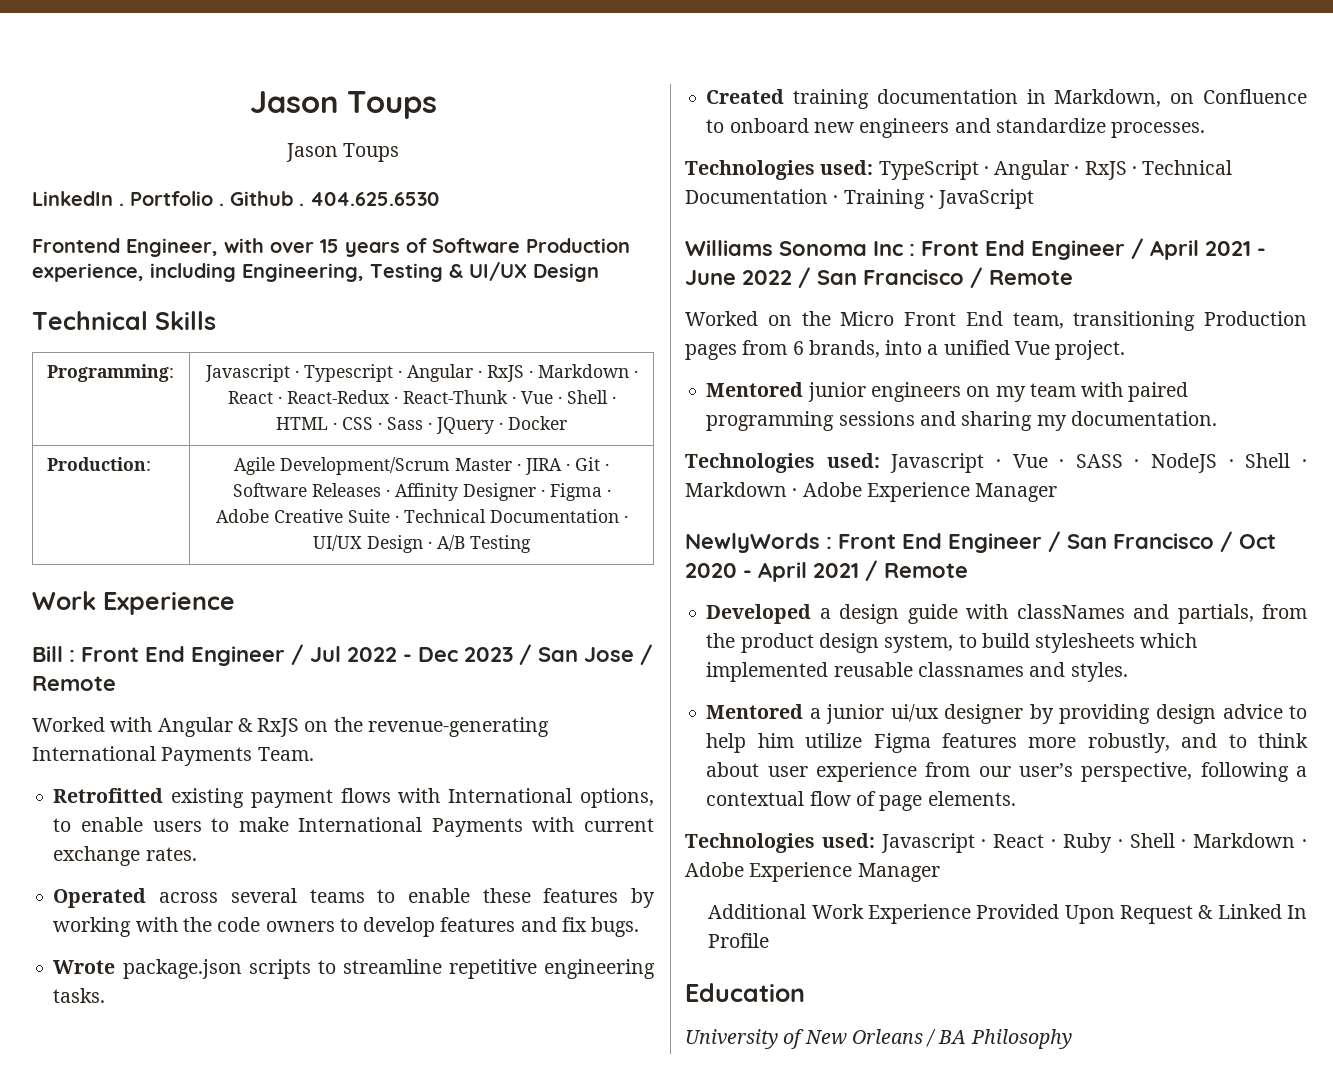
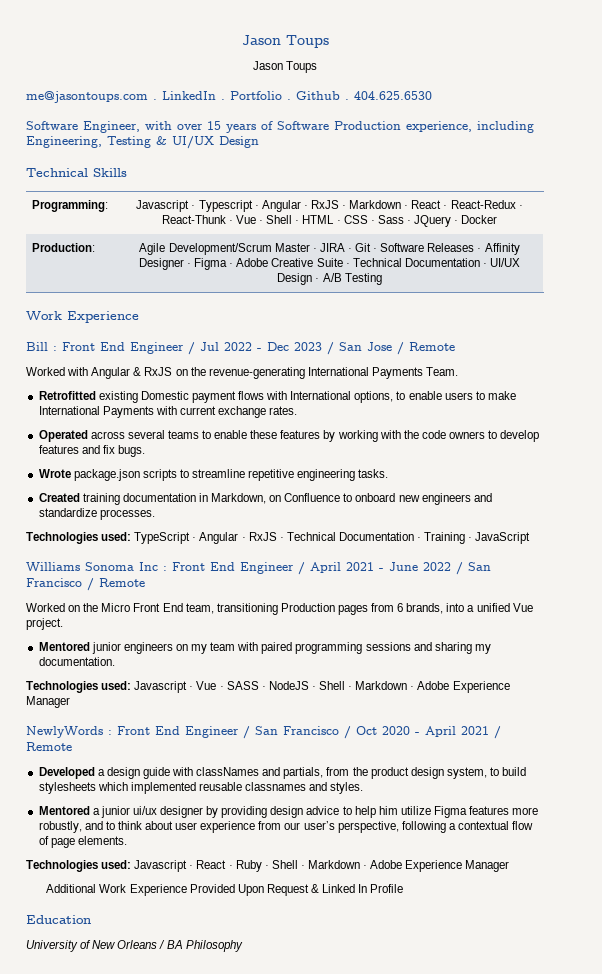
+ me@jasontoups.com .
- Frontend Engineer, with over 15 years of Software Production experience, including Engineering, Testing & UI/UX Design
+ Software Engineer, with over 15 years of Software Production experience, including Engineering, Testing & UI/UX Design
- Retrofitted existing payment flows with International options, to enable users to make International Payments with current exchange rates.
+ Retrofitted existing Domestic payment flows with International options, to enable users to make International Payments with current exchange rates.

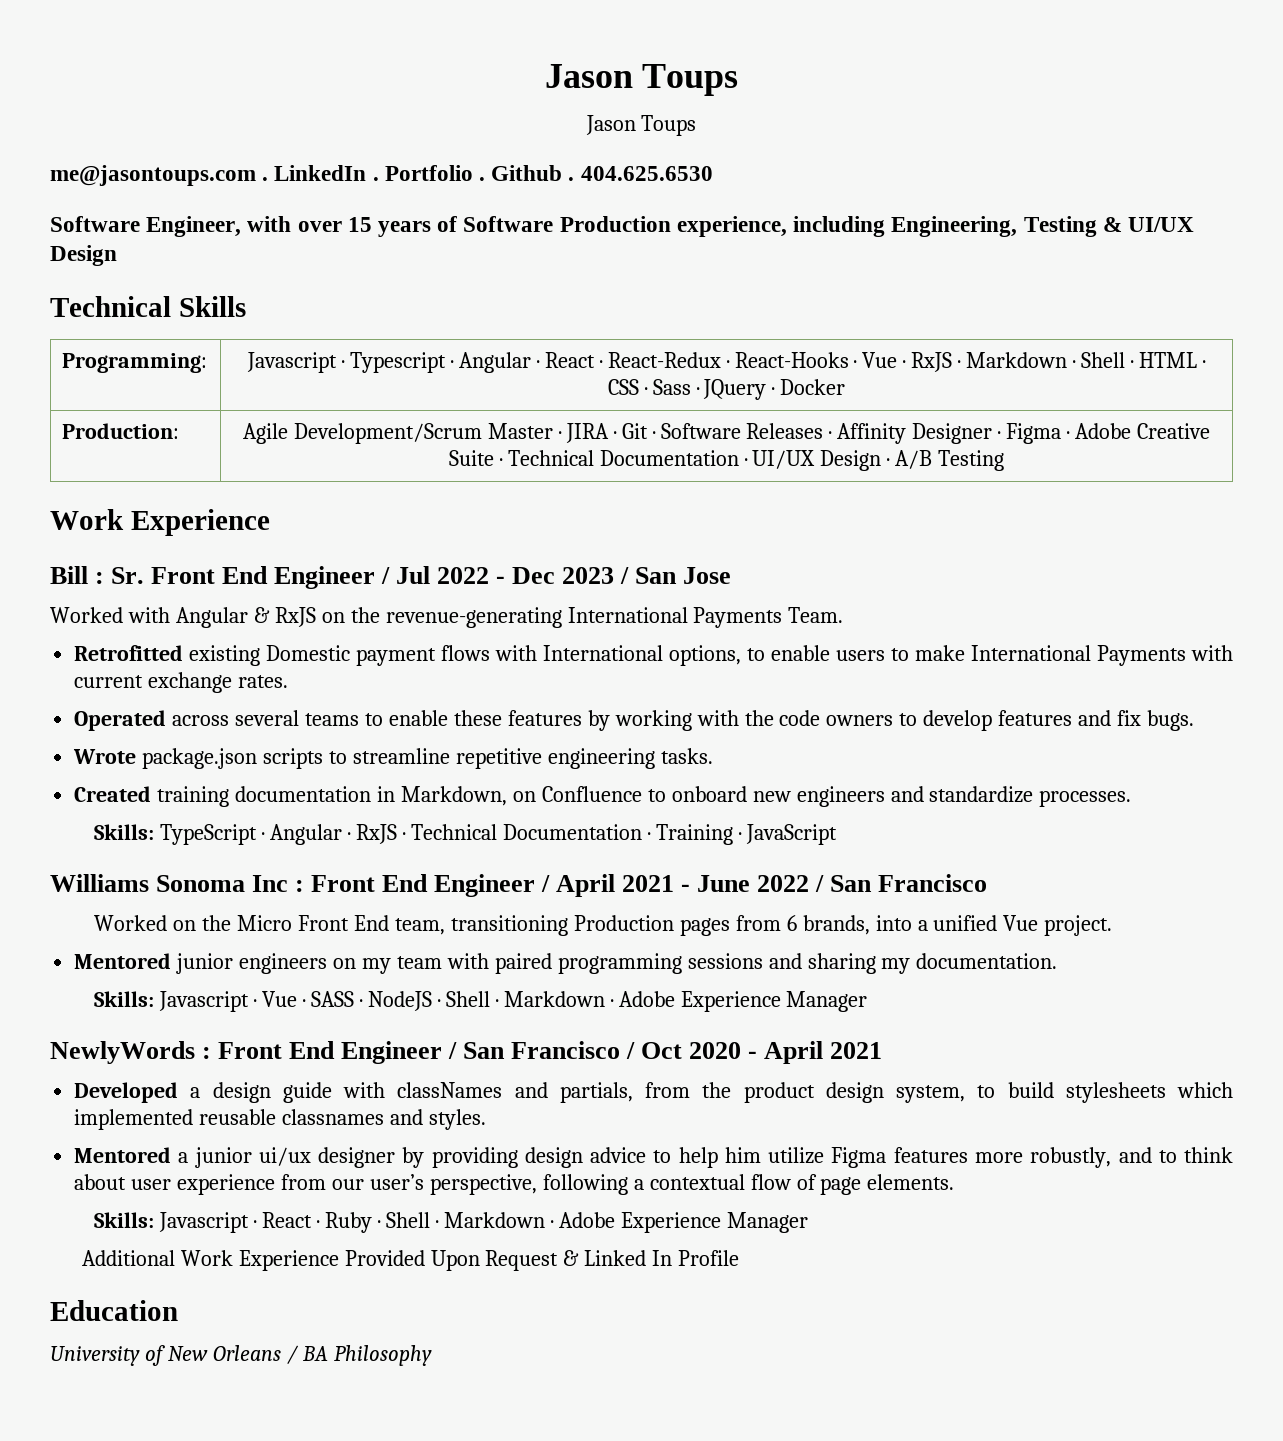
- Programming: | Javascript · Typescript · Angular · RxJS · Markdown · React · React-Redux · React-Thunk · Vue · Shell · HTML · CSS · Sass · JQuery · Docker
+ Programming: | Javascript · Typescript · Angular · React · React-Redux · React-Hooks · Vue · RxJS · Markdown · Shell · HTML · CSS · Sass · JQuery · Docker
- Bill : Front End Engineer / Jul 2022 - Dec 2023 / San Jose / Remote
+ Bill : Sr. Front End Engineer / Jul 2022 - Dec 2023 / San Jose
- Technologies used: TypeScript · Angular · RxJS · Technical Documentation · Training · JavaScript
+ Skills: TypeScript · Angular · RxJS · Technical Documentation · Training · JavaScript
- Williams Sonoma Inc : Front End Engineer / April 2021 - June 2022 / San Francisco / Remote
+ Williams Sonoma Inc : Front End Engineer / April 2021 - June 2022 / San Francisco
- Technologies used: Javascript · Vue · SASS · NodeJS · Shell · Markdown · Adobe Experience Manager
+ Skills: Javascript · Vue · SASS · NodeJS · Shell · Markdown · Adobe Experience Manager
- NewlyWords : Front End Engineer / San Francisco / Oct 2020 - April 2021 / Remote
+ NewlyWords : Front End Engineer / San Francisco / Oct 2020 - April 2021
- Technologies used: Javascript · React · Ruby · Shell · Markdown · Adobe Experience Manager
+ Skills: Javascript · React · Ruby · Shell · Markdown · Adobe Experience Manager

